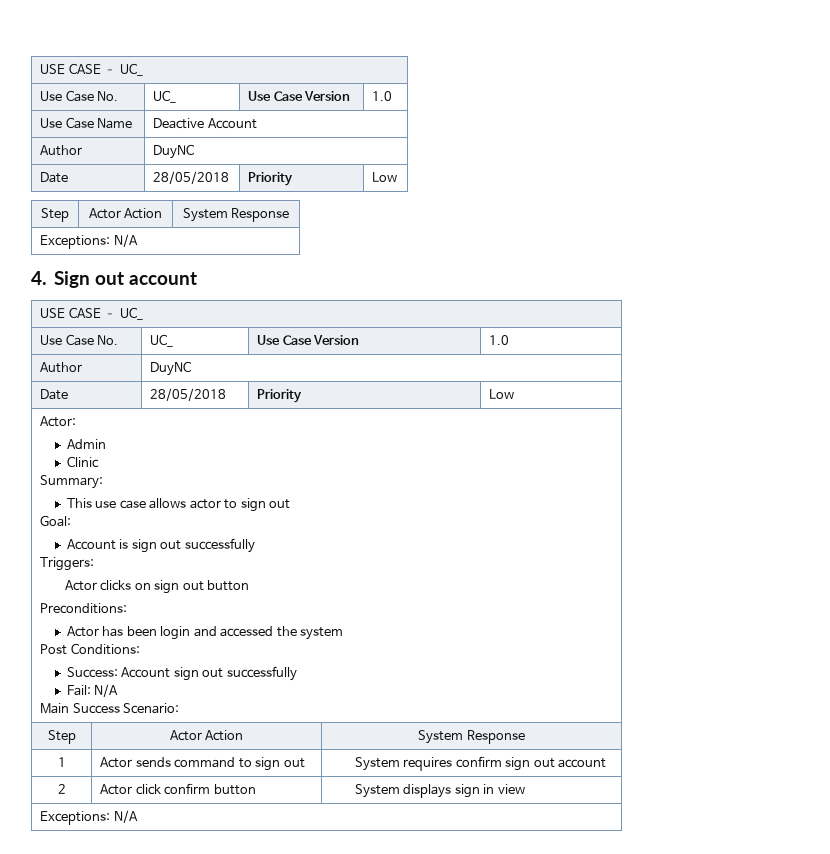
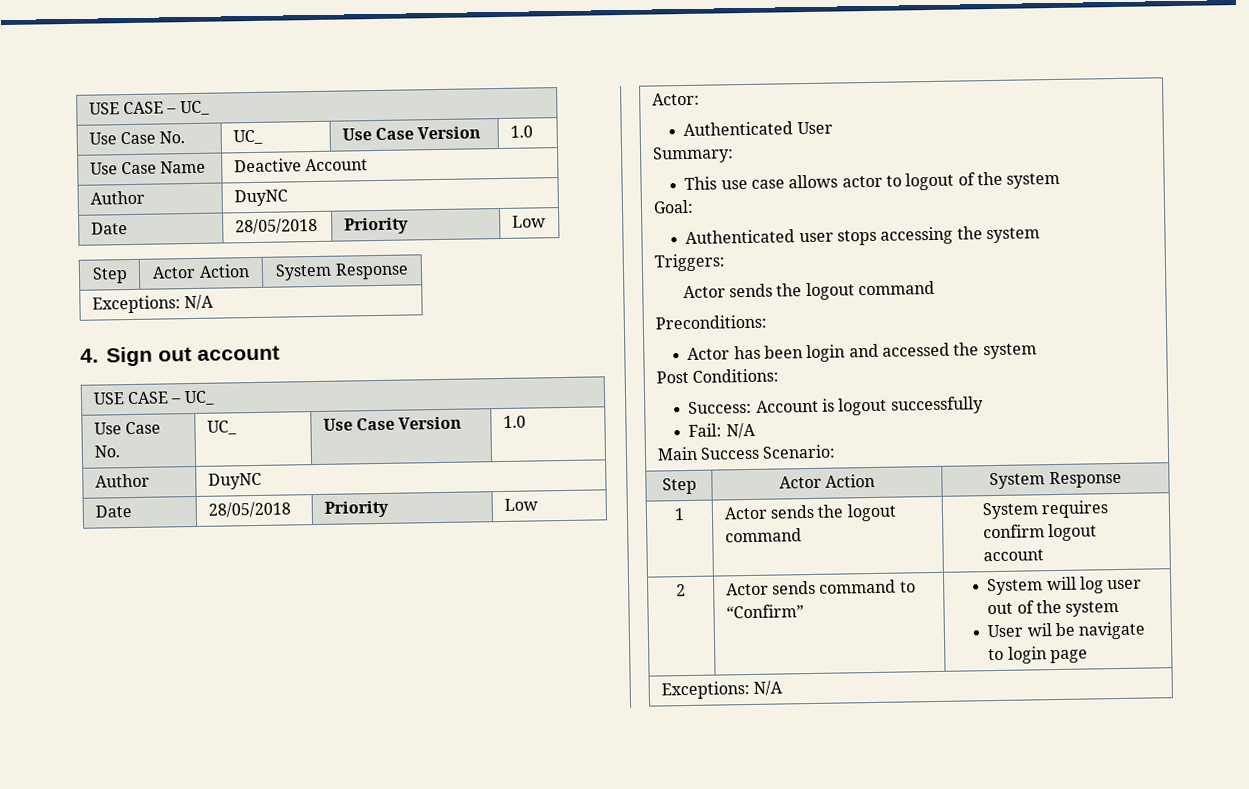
- Admin
- Clinic
+ Authenticated User
- This use case allows actor to sign out
+ This use case allows actor to logout of the system
  Goal:
- Account is sign out successfully
+ Authenticated user stops accessing the system
  Triggers:
- Actor clicks on sign out button
+ Actor sends the logout command
- Success: Account sign out successfully
+ Success: Account is logout successfully
- 1 | Actor sends command to sign out | System requires confirm sign out account
+ 1 | Actor sends the logout command | System requires confirm logout account
- 2 | Actor click confirm button | System displays sign in view
+ 2 | Actor sends command to “Confirm” | System will log user out of the system
+ User wil be navigate to login page

